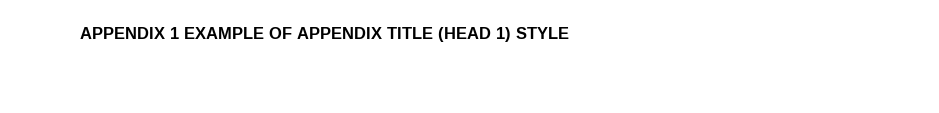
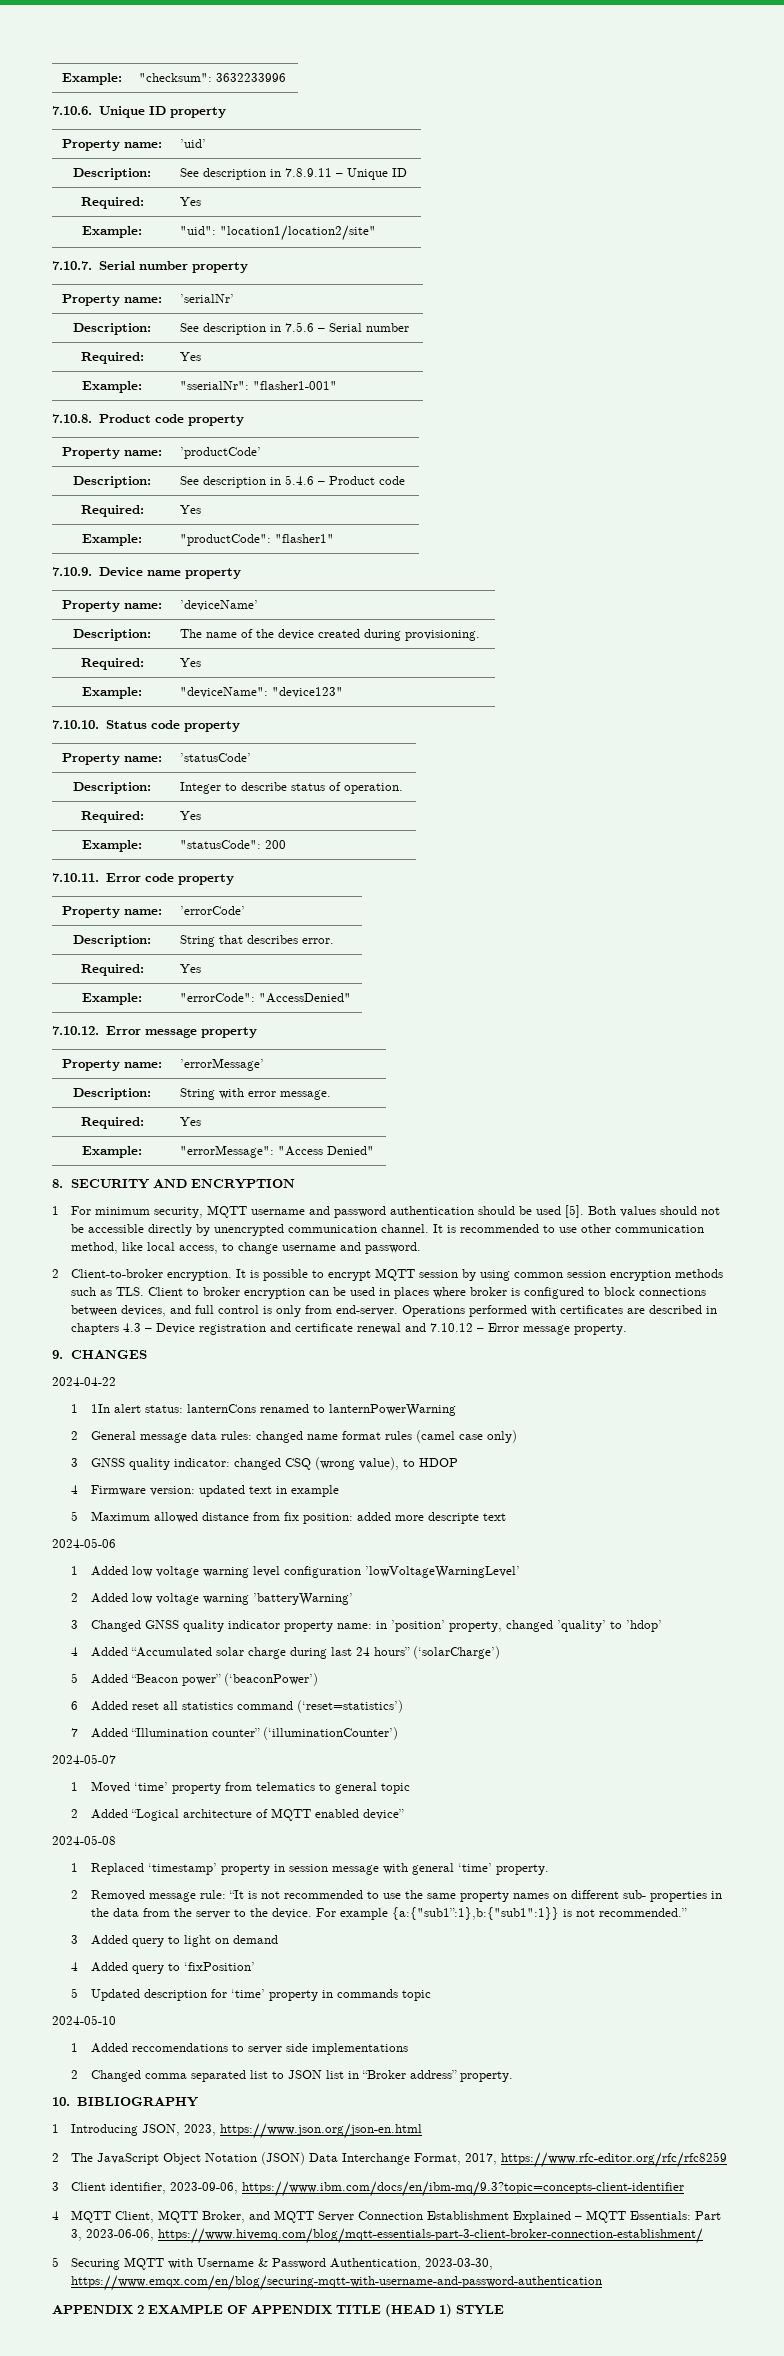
- APPENDIX 1 EXAMPLE OF APPENDIX TITLE (HEAD 1) STYLE
+ Example: | "checksum": 3632233996
+ 7.10.6. Unique ID property
+ Property name: | ’uid’
+ Description: | See description in 7.8.9.11 – Unique ID
+ Required: | Yes
+ Example: | "uid": "location1/location2/site"
+ 7.10.7. Serial number property
+ Property name: | ’serialNr’
+ Description: | See description in 7.5.6 – Serial number
+ Required: | Yes
+ Example: | "sserialNr": "flasher1-001"
+ 7.10.8. Product code property
+ Property name: | ’productCode’
+ Description: | See description in 5.4.6 – Product code
+ Required: | Yes
+ Example: | "productCode": "flasher1"
+ 7.10.9. Device name property
+ Property name: | ’deviceName’
+ Description: | The name of the device created during provisioning.
+ Required: | Yes
+ Example: | "deviceName": "device123"
+ 7.10.10. Status code property
+ Property name: | ’statusCode’
+ Description: | Integer to describe status of operation.
+ Required: | Yes
+ Example: | "statusCode": 200
+ 7.10.11. Error code property
+ Property name: | ’errorCode’
+ Description: | String that describes error.
+ Required: | Yes
+ Example: | "errorCode": "AccessDenied"
+ 7.10.12. Error message property
+ Property name: | ’errorMessage’
+ Description: | String with error message.
+ Required: | Yes
+ Example: | "errorMessage": "Access Denied"
+ 8. SECURITY AND ENCRYPTION
+ 1 For minimum security, MQTT username and password authentication should be used [5]. Both values should not be accessible directly by unencrypted communication channel. It is recommended to use other communication method, like local access, to change username and password.
+ 2 Client-to-broker encryption. It is possible to encrypt MQTT session by using common session encryption methods such as TLS. Client to broker encryption can be used in places where broker is configured to block connections between devices, and full control is only from end-server. Operations performed with certificates are described in chapters 4.3 – Device registration and certificate renewal and 7.10.12 – Error message property.
+ 9. CHANGES
+ 2024-04-22
+ 1 1In alert status: lanternCons renamed to lanternPowerWarning
+ 2 General message data rules: changed name format rules (camel case only)
+ 3 GNSS quality indicator: changed CSQ (wrong value), to HDOP
+ 4 Firmware version: updated text in example
+ 5 Maximum allowed distance from fix position: added more descripte text
+ 2024-05-06
+ 1 Added low voltage warning level configuration ’lowVoltageWarningLevel’
+ 2 Added low voltage warning ’batteryWarning’
+ 3 Changed GNSS quality indicator property name: in ’position’ property, changed ’quality’ to ’hdop’
+ 4 Added “Accumulated solar charge during last 24 hours” (‘solarCharge’)
+ 5 Added “Beacon power” (‘beaconPower’)
+ 6 Added reset all statistics command (‘reset=statistics’)
+ 7 Added “Illumination counter” (‘illuminationCounter’)
+ 2024-05-07
+ 1 Moved ‘time’ property from telematics to general topic
+ 2 Added “Logical architecture of MQTT enabled device”
+ 2024-05-08
+ 1 Replaced ‘timestamp’ property in session message with general ‘time’ property.
+ 2 Removed message rule: “It is not recommended to use the same property names on different sub- properties in the data from the server to the device. For example {a:{"sub1”:1},b:{"sub1":1}} is not recommended.”
+ 3 Added query to light on demand
+ 4 Added query to ‘fixPosition’
+ 5 Updated description for ‘time’ property in commands topic
+ 2024-05-10
+ 1 Added reccomendations to server side implementations
+ 2 Changed comma separated list to JSON list in “Broker address” property.
+ 10. BIBLIOGRAPHY
+ 1 Introducing JSON, 2023, https://www.json.org/json-en.html
+ 2 The JavaScript Object Notation (JSON) Data Interchange Format, 2017, https://www.rfc-editor.org/rfc/rfc8259
+ 3 Client identifier, 2023-09-06, https://www.ibm.com/docs/en/ibm-mq/9.3?topic=concepts-client-identifier
+ 4 MQTT Client, MQTT Broker, and MQTT Server Connection Establishment Explained – MQTT Essentials: Part 3, 2023-06-06, https://www.hivemq.com/blog/mqtt-essentials-part-3-client-broker-connection-establishment/
+ 5 Securing MQTT with Username & Password Authentication, 2023-03-30, https://www.emqx.com/en/blog/securing-mqtt-with-username-and-password-authentication
+ APPENDIX 2 EXAMPLE OF APPENDIX TITLE (HEAD 1) STYLE

